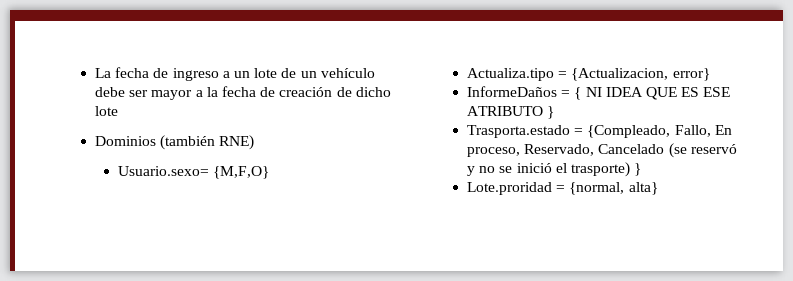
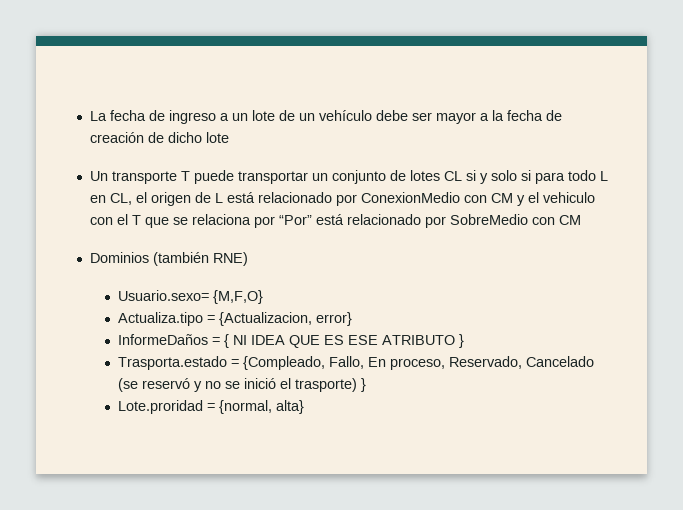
+ Un transporte T puede transportar un conjunto de lotes CL si y solo si para todo L en CL, el origen de L está relacionado por ConexionMedio con CM y el vehiculo con el T que se relaciona por “Por” está relacionado por SobreMedio con CM

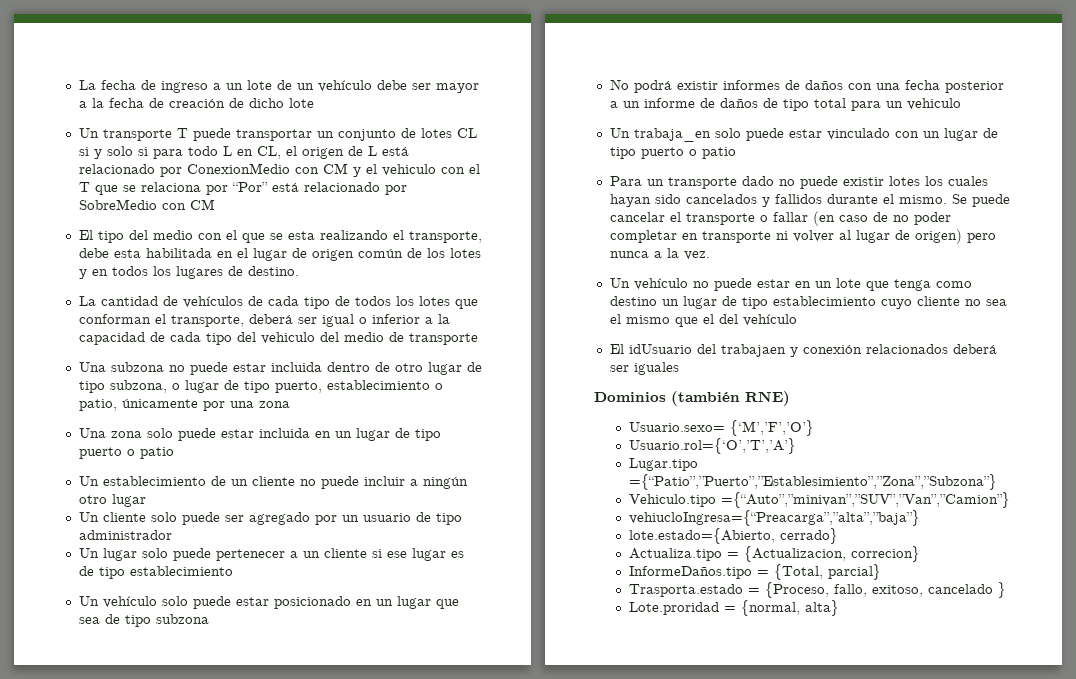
+ El tipo del medio con el que se esta realizando el transporte, debe esta habilitada en el lugar de origen común de los lotes y en todos los lugares de destino.
+ La cantidad de vehículos de cada tipo de todos los lotes que conforman el transporte, deberá ser igual o inferior a la capacidad de cada tipo del vehiculo del medio de transporte
+ Una subzona no puede estar incluida dentro de otro lugar de tipo subzona, o lugar de tipo puerto, establecimiento o patio, únicamente por una zona
+ Una zona solo puede estar incluida en un lugar de tipo puerto o patio
+ Un establecimiento de un cliente no puede incluir a ningún otro lugar
+ Un cliente solo puede ser agregado por un usuario de tipo administrador
+ Un lugar solo puede pertenecer a un cliente si ese lugar es de tipo establecimiento
+ Un vehículo solo puede estar posicionado en un lugar que sea de tipo subzona
+ No podrá existir informes de daños con una fecha posterior a un informe de daños de tipo total para un vehiculo
+ Un trabaja_en solo puede estar vinculado con un lugar de tipo puerto o patio
+ Para un transporte dado no puede existir lotes los cuales hayan sido cancelados y fallidos durante el mismo. Se puede cancelar el transporte o fallar (en caso de no poder completar en transporte ni volver al lugar de origen) pero nunca a la vez.
+ Un vehículo no puede estar en un lote que tenga como destino un lugar de tipo establecimiento cuyo cliente no sea el mismo que el del vehículo
+ El idUsuario del trabajaen y conexión relacionados deberá ser iguales
  Dominios (también RNE)
- Usuario.sexo= {M,F,O}
- Actualiza.tipo = {Actualizacion, error}
- InformeDaños = { NI IDEA QUE ES ESE ATRIBUTO }
- Trasporta.estado = {Compleado, Fallo, En proceso, Reservado, Cancelado (se reservó y no se inició el trasporte) }
+ Usuario.sexo= {‘M’,’F’,’O’}
+ Usuario.rol={‘O’,’T’,’A’}
+ Lugar.tipo ={“Patio”,”Puerto”,”Establesimiento”,”Zona”,”Subzona”}
+ Vehiculo.tipo ={“Auto”,”minivan”,”SUV”,”Van”,”Camion”}
+ vehiucloIngresa={“Preacarga”,”alta”,”baja”}
+ lote.estado={Abierto, cerrado}
+ Actualiza.tipo = {Actualizacion, correcion}
+ InformeDaños.tipo = {Total, parcial}
+ Trasporta.estado = {Proceso, fallo, exitoso, cancelado }

